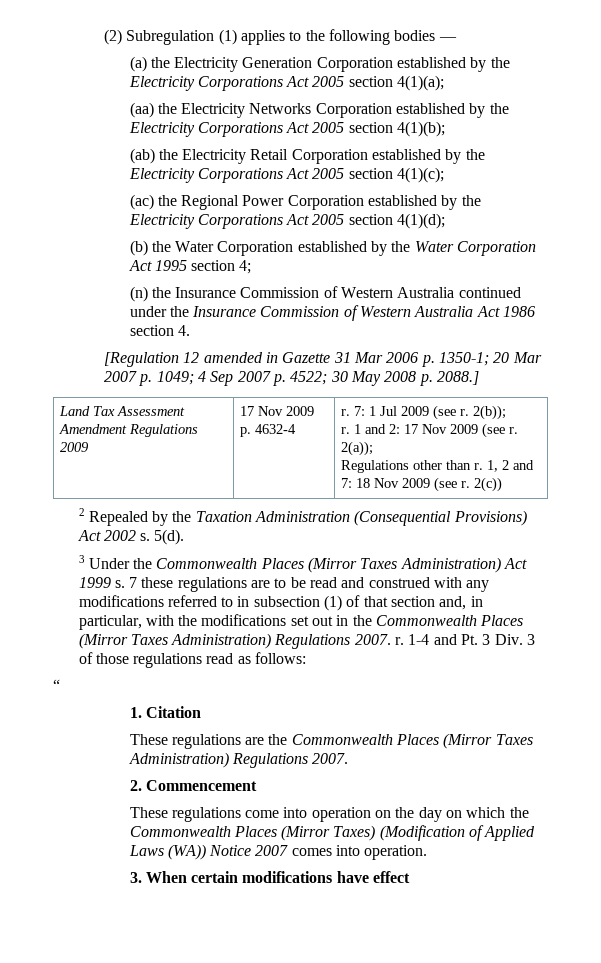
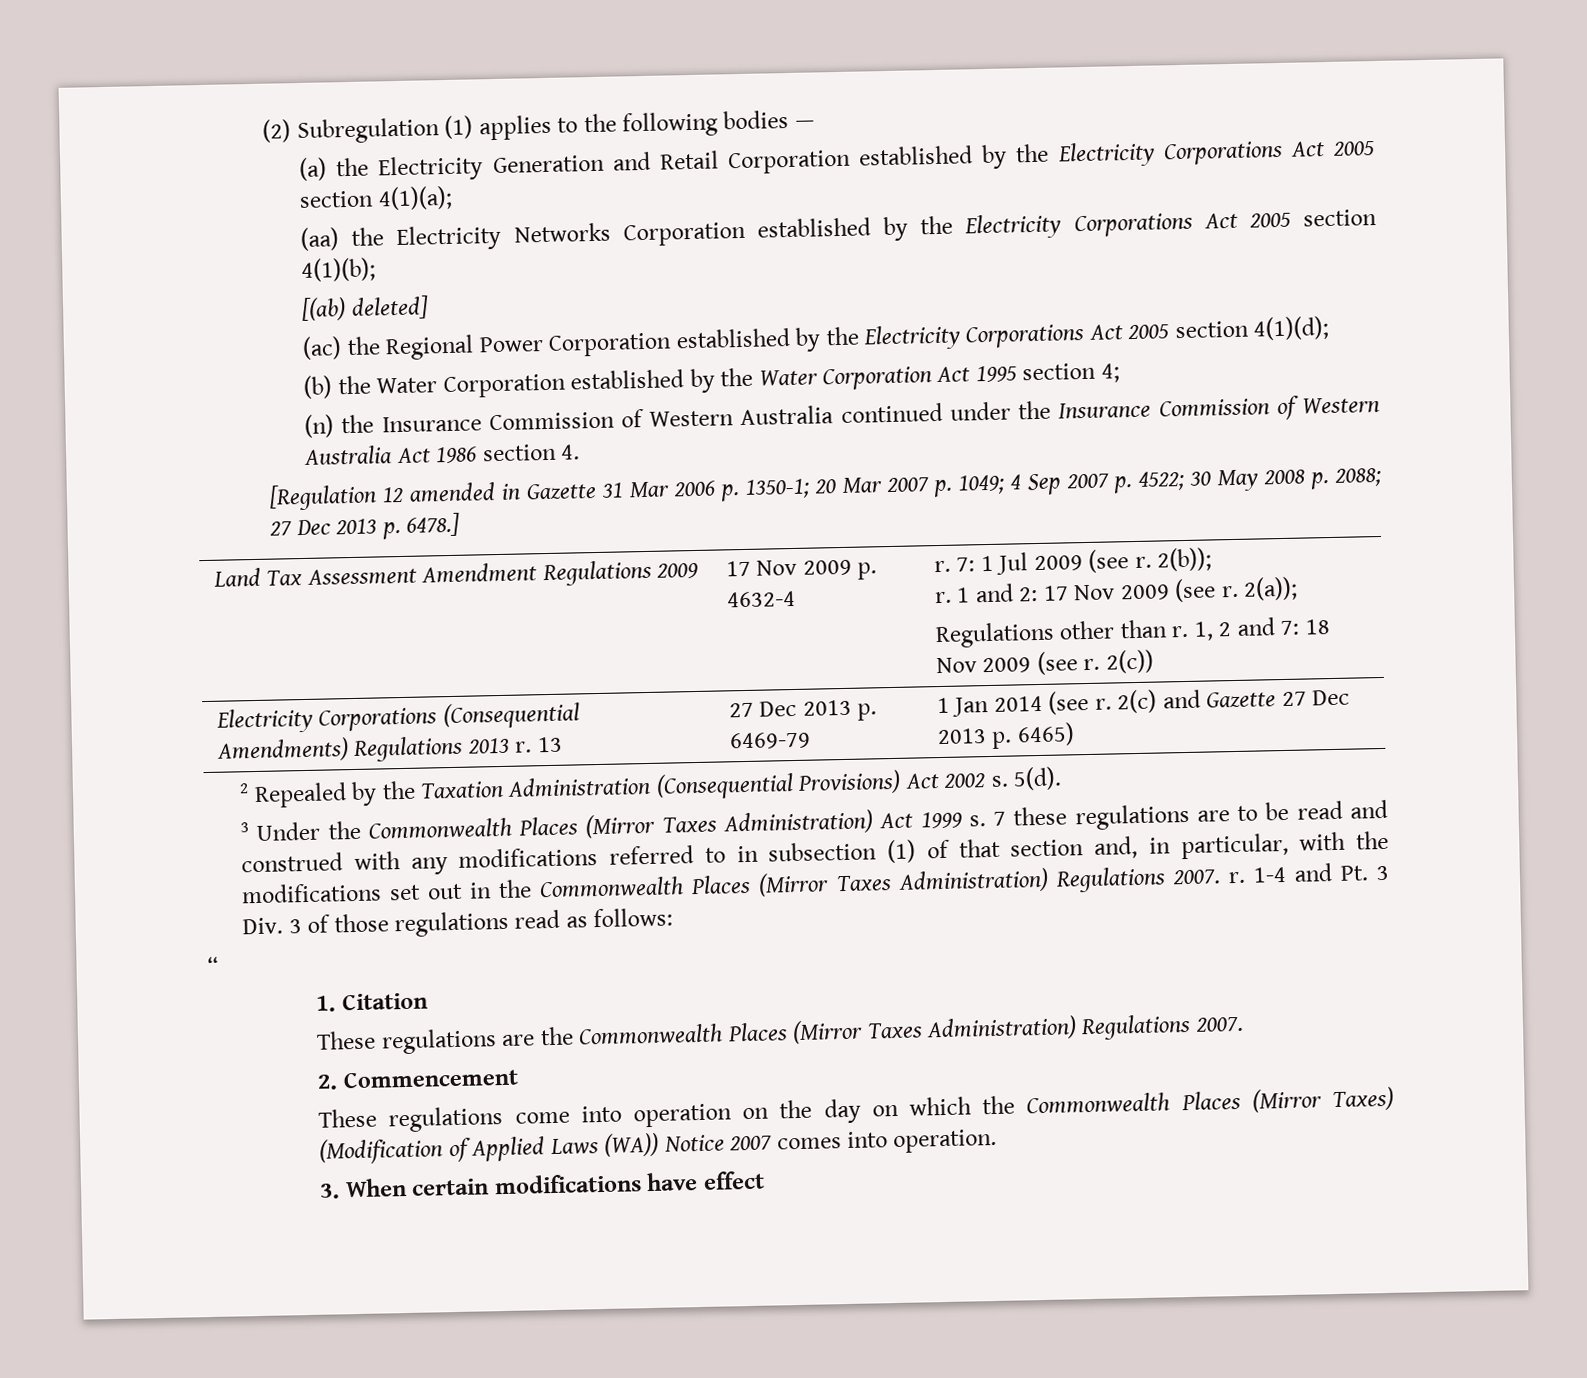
- (a) the Electricity Generation Corporation established by the Electricity Corporations Act 2005 section 4(1)(a);
+ (a) the Electricity Generation and Retail Corporation established by the Electricity Corporations Act 2005 section 4(1)(a);
- (ab) the Electricity Retail Corporation established by the Electricity Corporations Act 2005 section 4(1)(c);
+ [(ab) deleted]
- [Regulation 12 amended in Gazette 31 Mar 2006 p. 1350-1; 20 Mar 2007 p. 1049; 4 Sep 2007 p. 4522; 30 May 2008 p. 2088.]
+ [Regulation 12 amended in Gazette 31 Mar 2006 p. 1350-1; 20 Mar 2007 p. 1049; 4 Sep 2007 p. 4522; 30 May 2008 p. 2088; 27 Dec 2013 p. 6478.]
+ Electricity Corporations (Consequential Amendments) Regulations 2013 r. 13 | 27 Dec 2013 p. 6469-79 | 1 Jan 2014 (see r. 2(c) and Gazette 27 Dec 2013 p. 6465)

